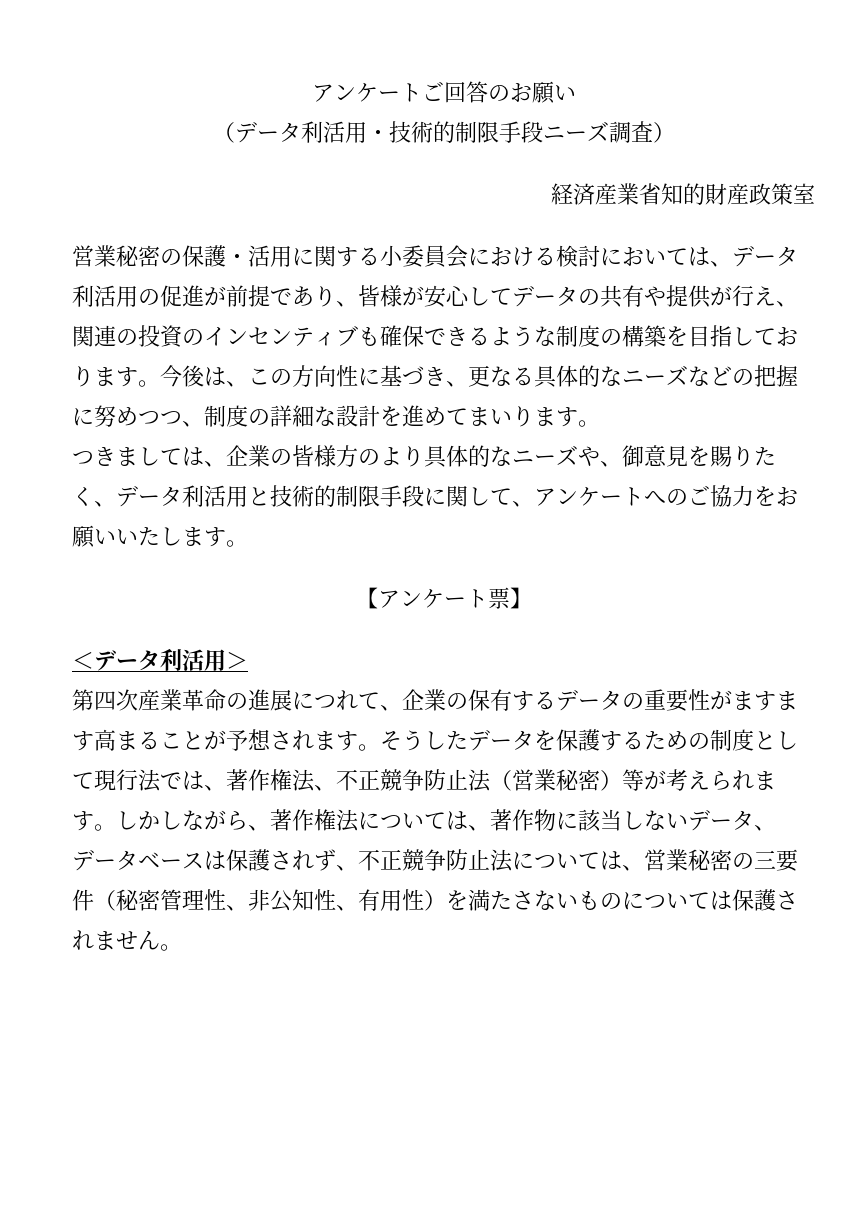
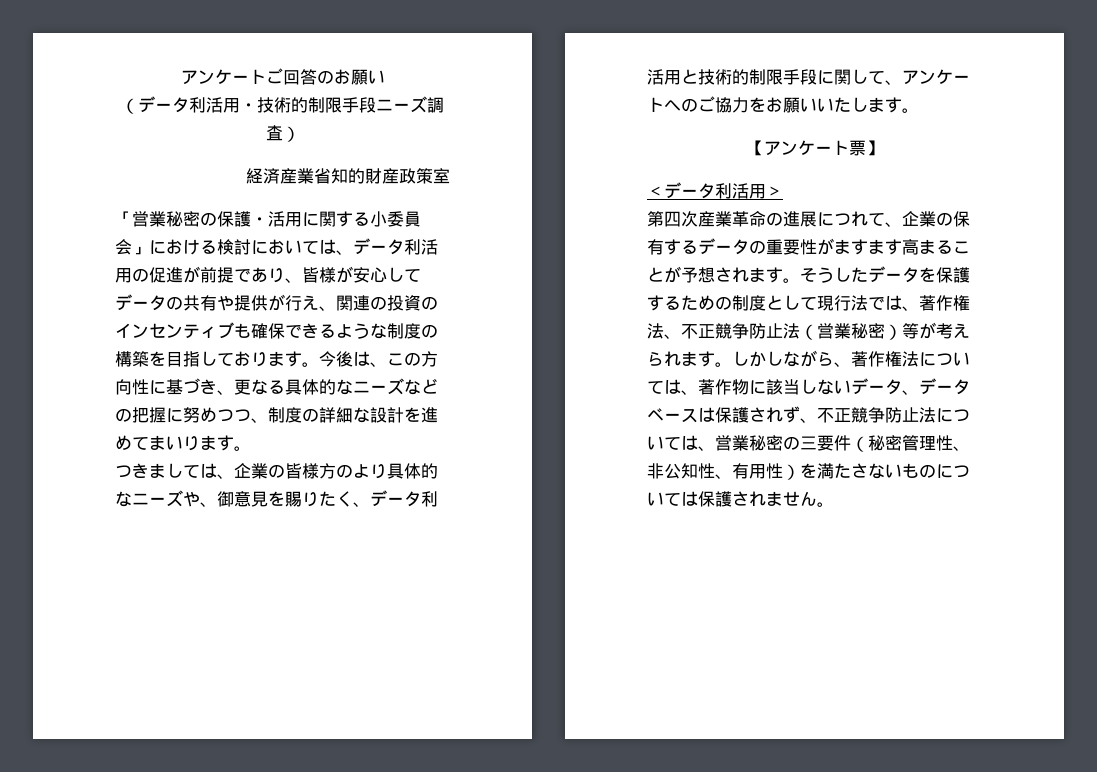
- 営業秘密の保護・活用に関する小委員会における検討においては、データ利活用の促進が前提であり、皆様が安心してデータの共有や提供が行え、関連の投資のインセンティブも確保できるような制度の構築を目指しております。
+ 「営業秘密の保護・活用に関する小委員会」における検討においては、データ利活用の促進が前提であり、皆様が安心してデータの共有や提供が行え、関連の投資のインセンティブも確保できるような制度の構築を目指しております。

